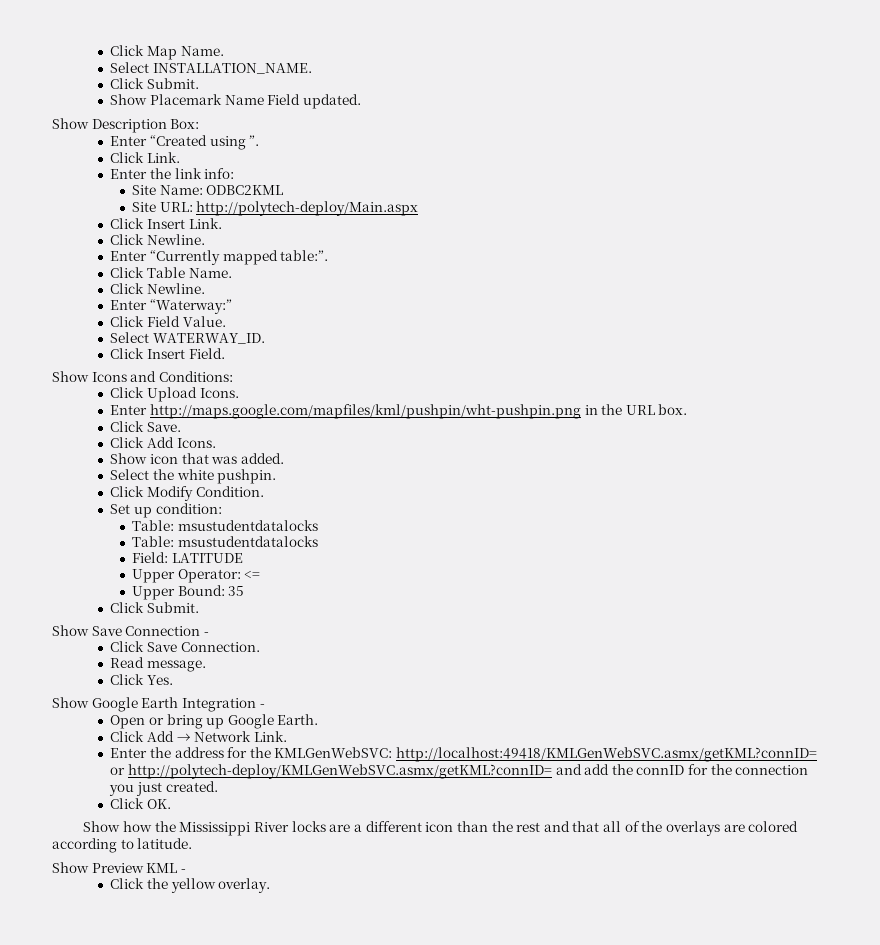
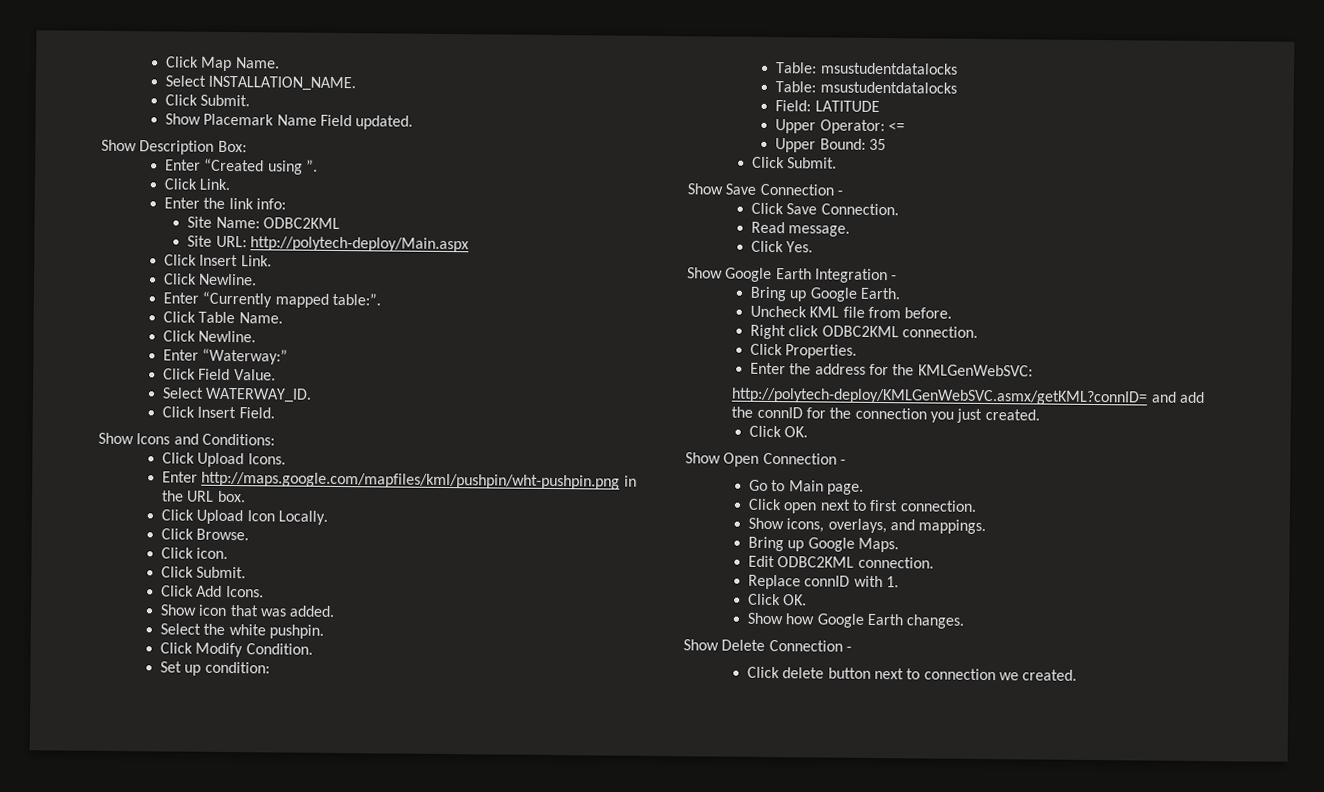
- Click Save.
+ Click Upload Icon Locally.
+ Click Browse.
+ Click icon.
+ Click Submit.
- Open or bring up Google Earth.
+ Bring up Google Earth.
- Click Add → Network Link.
+ Uncheck KML file from before.
+ Right click ODBC2KML connection.
+ Click Properties.
- Enter the address for the KMLGenWebSVC: http://localhost:49418/KMLGenWebSVC.asmx/getKML?connID= or http://polytech-deploy/KMLGenWebSVC.asmx/getKML?connID= and add the connID for the connection you just created.
+ Enter the address for the KMLGenWebSVC:
+ http://polytech-deploy/KMLGenWebSVC.asmx/getKML?connID= and add the connID for the connection you just created.
- Show how the Mississippi River locks are a different icon than the rest and that all of the overlays are colored according to latitude.
- Show Preview KML -
- Click the yellow overlay.
+ Show Open Connection -
+ Go to Main page.
+ Click open next to first connection.
+ Show icons, overlays, and mappings.
+ Bring up Google Maps.
+ Edit ODBC2KML connection.
+ Replace connID with 1.
+ Click OK.
+ Show how Google Earth changes.
+ Show Delete Connection -
+ Click delete button next to connection we created.

